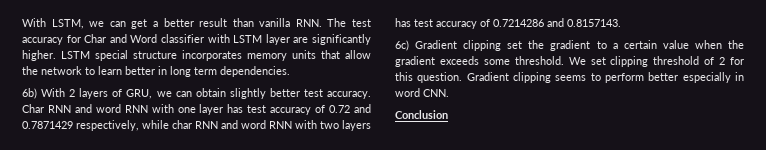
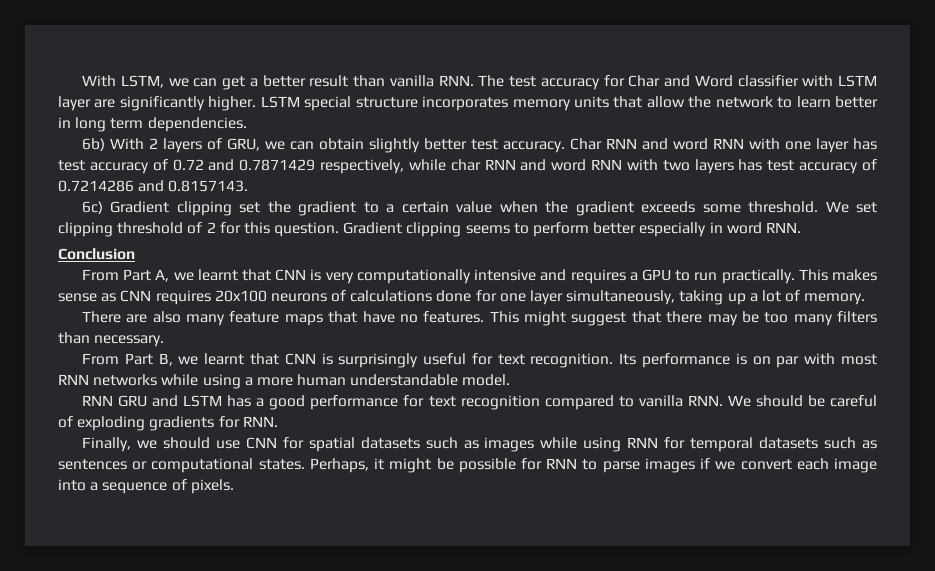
- Gradient clipping seems to perform better especially in word CNN.
+ Gradient clipping seems to perform better especially in word RNN.
+ From Part A, we learnt that CNN is very computationally intensive and requires a GPU to run practically. This makes sense as CNN requires 20x100 neurons of calculations done for one layer simultaneously, taking up a lot of memory.
+ There are also many feature maps that have no features. This might suggest that there may be too many filters than necessary.
+ From Part B, we learnt that CNN is surprisingly useful for text recognition. Its performance is on par with most RNN networks while using a more human understandable model.
+ RNN GRU and LSTM has a good performance for text recognition compared to vanilla RNN. We should be careful of exploding gradients for RNN.
+ Finally, we should use CNN for spatial datasets such as images while using RNN for temporal datasets such as sentences or computational states. Perhaps, it might be possible for RNN to parse images if we convert each image into a sequence of pixels.

